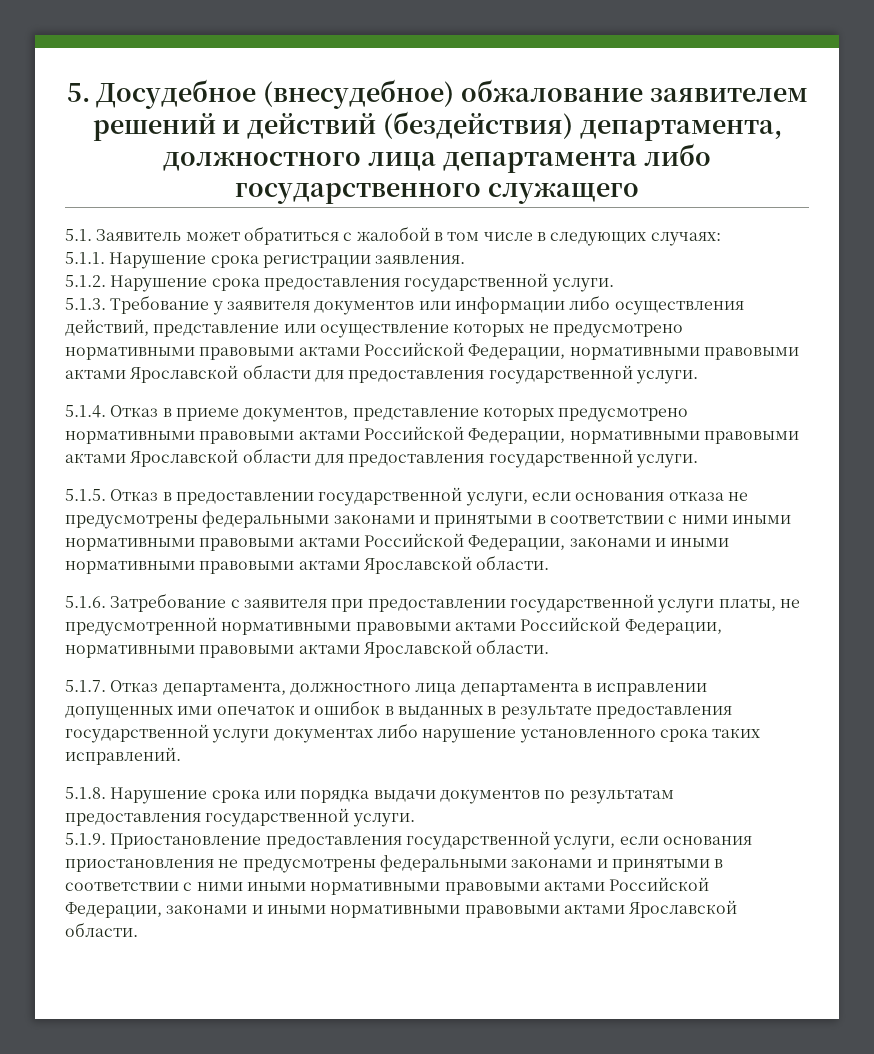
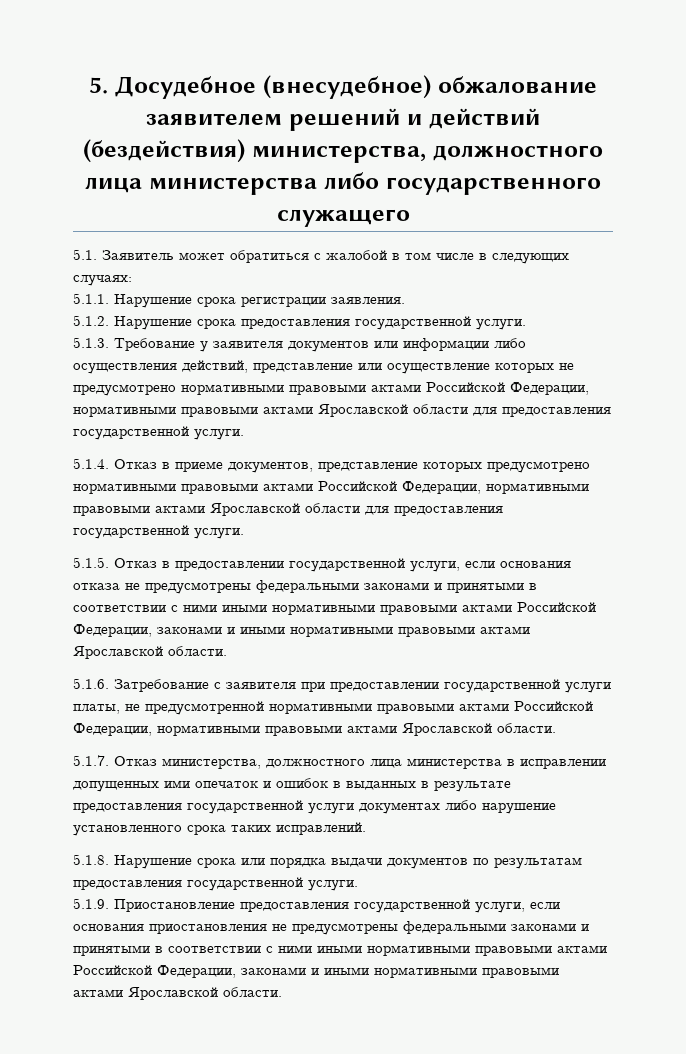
- 5. Досудебное (внесудебное) обжалование заявителем решений и действий (бездействия) департамента, должностного лица департамента либо государственного служащего
+ 5. Досудебное (внесудебное) обжалование заявителем решений и действий (бездействия) министерства, должностного лица министерства либо государственного служащего
- 5.1.7. Отказ департамента, должностного лица департамента в исправлении допущенных ими опечаток и ошибок в выданных в результате предоставления государственной услуги документах либо нарушение установленного срока таких исправлений.
+ 5.1.7. Отказ министерства, должностного лица министерства в исправлении допущенных ими опечаток и ошибок в выданных в результате предоставления государственной услуги документах либо нарушение установленного срока таких исправлений.

